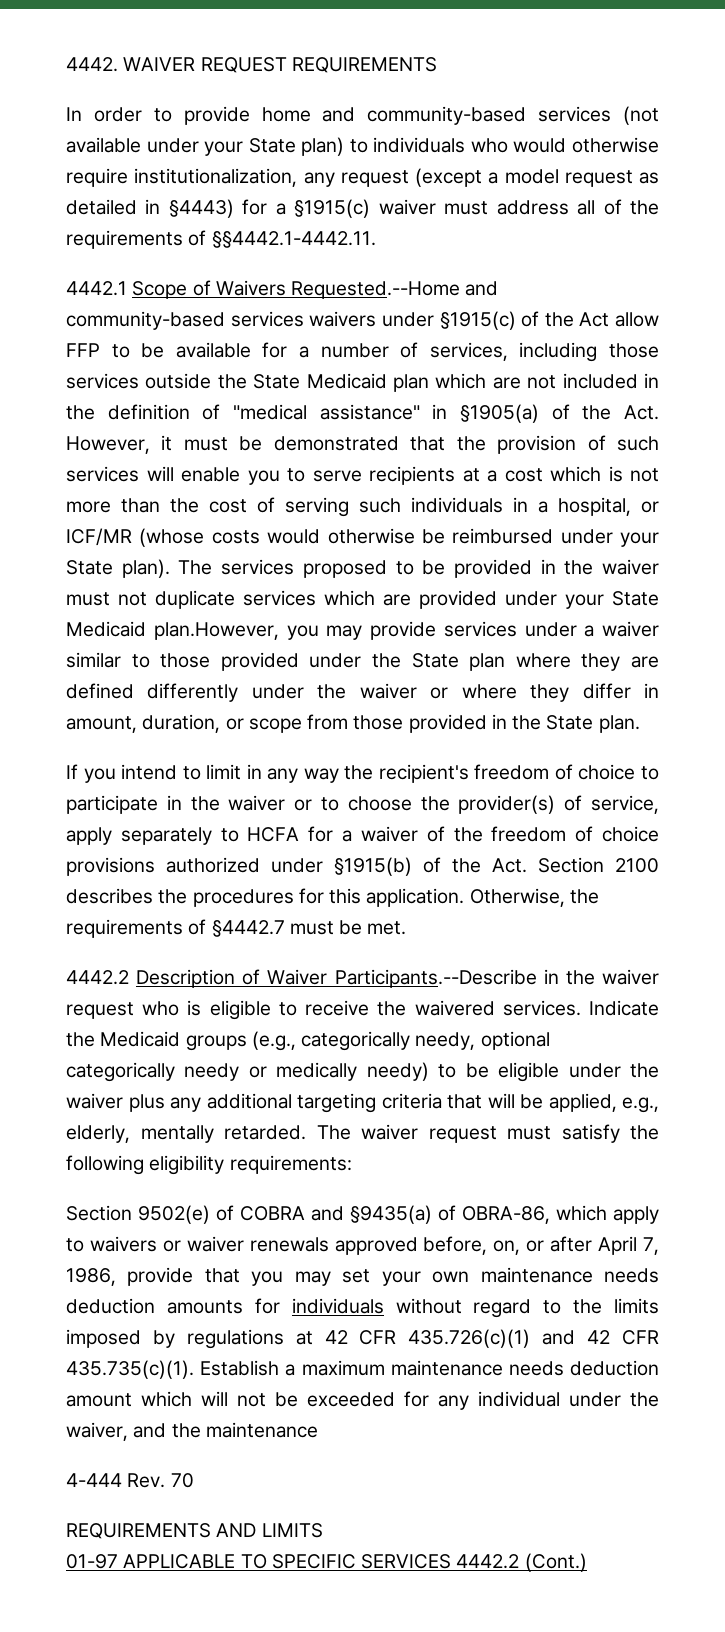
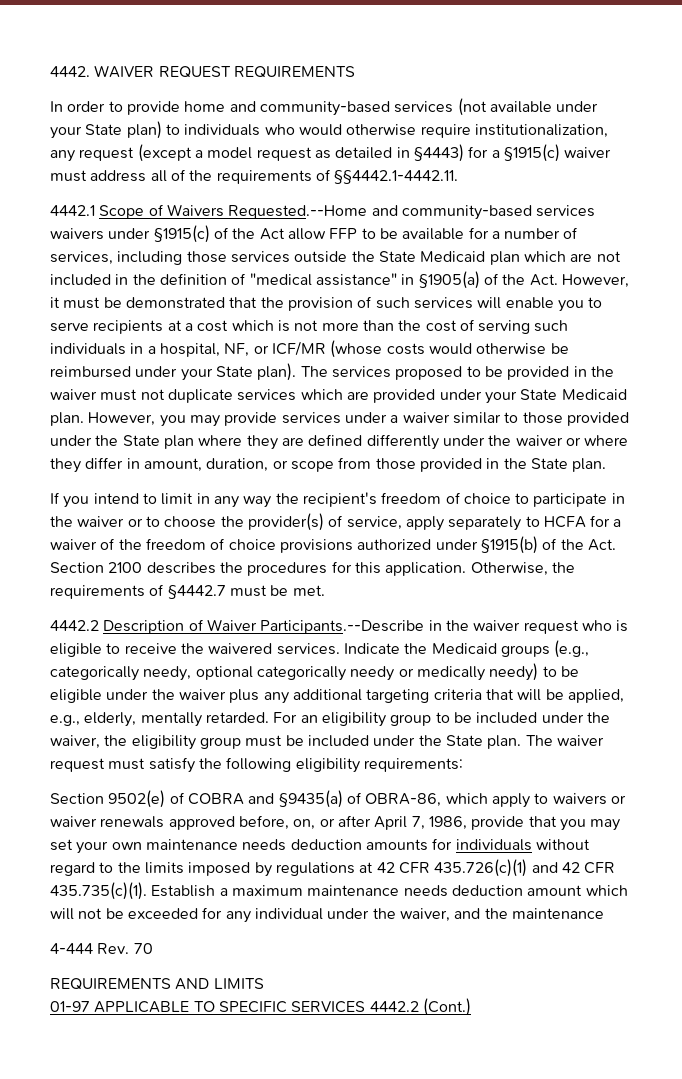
- 4442.1 Scope of Waivers Requested.--Home and community-based services waivers under §1915(c) of the Act allow FFP to be available for a number of services, including those services outside the State Medicaid plan which are not included in the definition of "medical assistance" in §1905(a) of the Act. However, it must be demonstrated that the provision of such services will enable you to serve recipients at a cost which is not more than the cost of serving such individuals in a hospital, or ICF/MR (whose costs would otherwise be reimbursed under your State plan).
+ 4442.1 Scope of Waivers Requested.--Home and community-based services waivers under §1915(c) of the Act allow FFP to be available for a number of services, including those services outside the State Medicaid plan which are not included in the definition of "medical assistance" in §1905(a) of the Act. However, it must be demonstrated that the provision of such services will enable you to serve recipients at a cost which is not more than the cost of serving such individuals in a hospital, NF, or ICF/MR (whose costs would otherwise be reimbursed under your State plan).
- The services proposed to be provided in the waiver must not duplicate services which are provided under your State Medicaid plan.However, you may provide services under a waiver similar to those provided under the State plan where they are defined differently under the waiver or where they differ in amount, duration, or scope from those provided in the State plan.
+ The services proposed to be provided in the waiver must not duplicate services which are provided under your State Medicaid plan. However, you may provide services under a waiver similar to those provided under the State plan where they are defined differently under the waiver or where they differ in amount, duration, or scope from those provided in the State plan.
+ For an eligibility group to be included under the waiver, the eligibility group must be included under the State plan.

